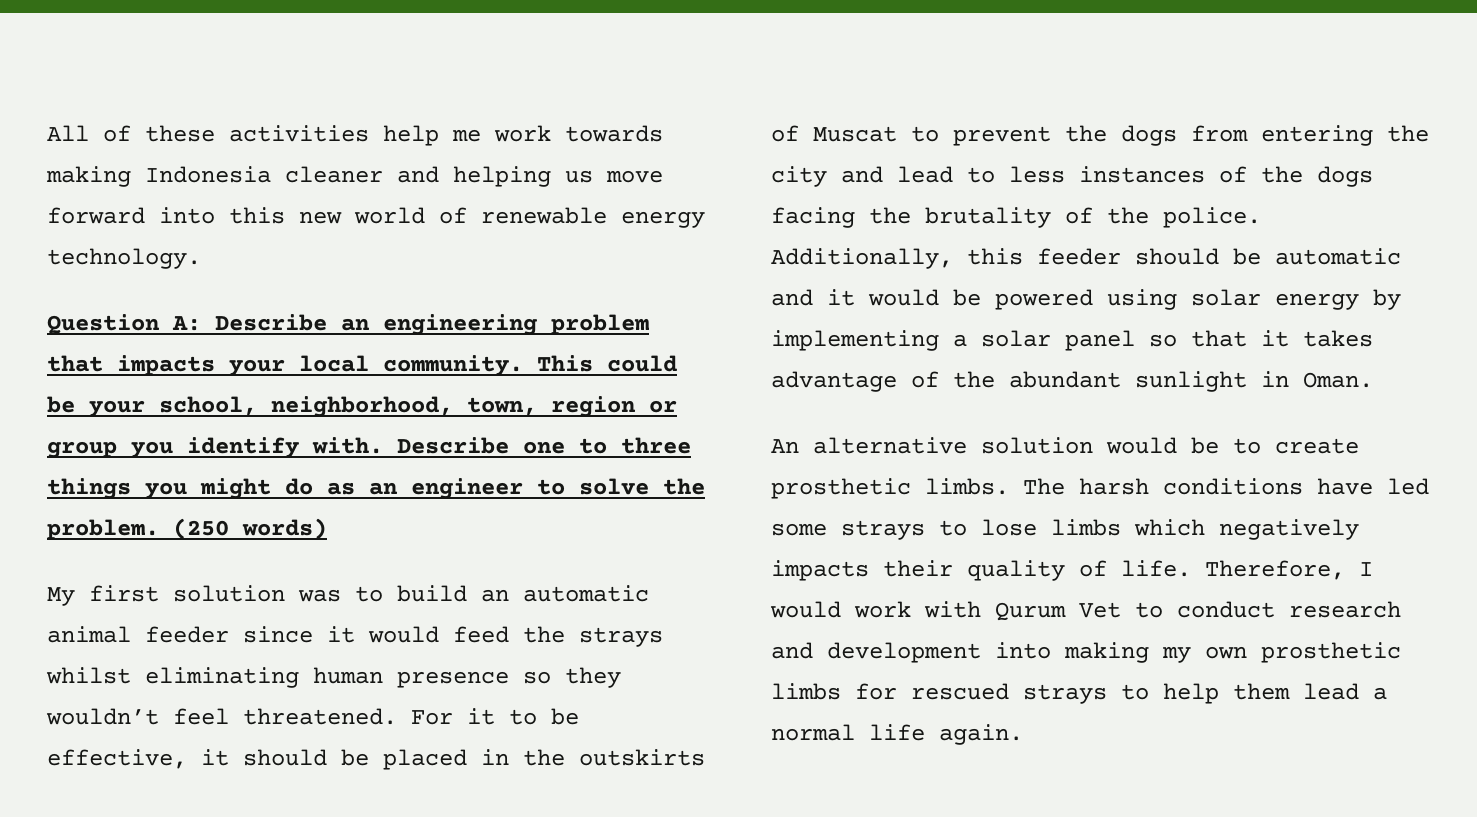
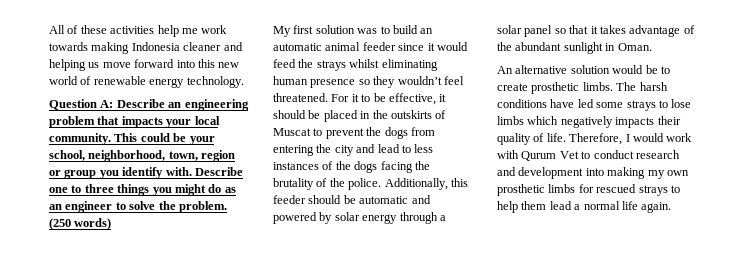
- Additionally, this feeder should be automatic and it would be powered using solar energy by implementing a solar panel so that it takes advantage of the abundant sunlight in Oman.
+ Additionally, this feeder should be automatic and powered by solar energy through a solar panel so that it takes advantage of the abundant sunlight in Oman.

